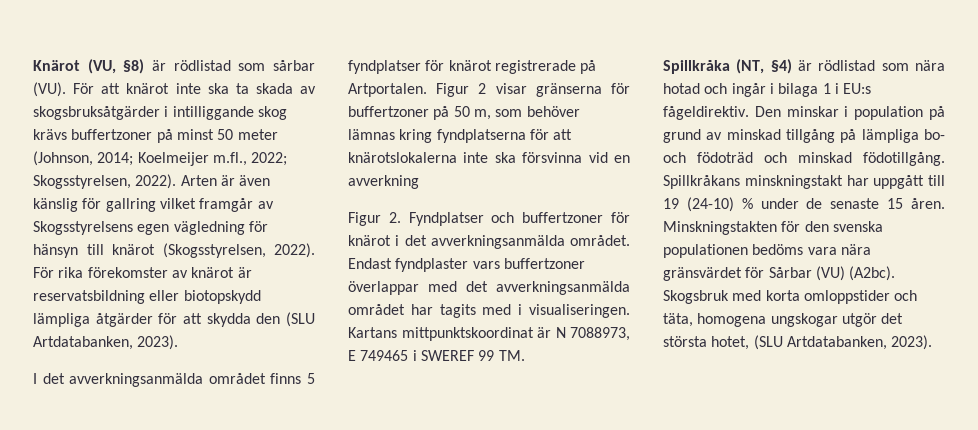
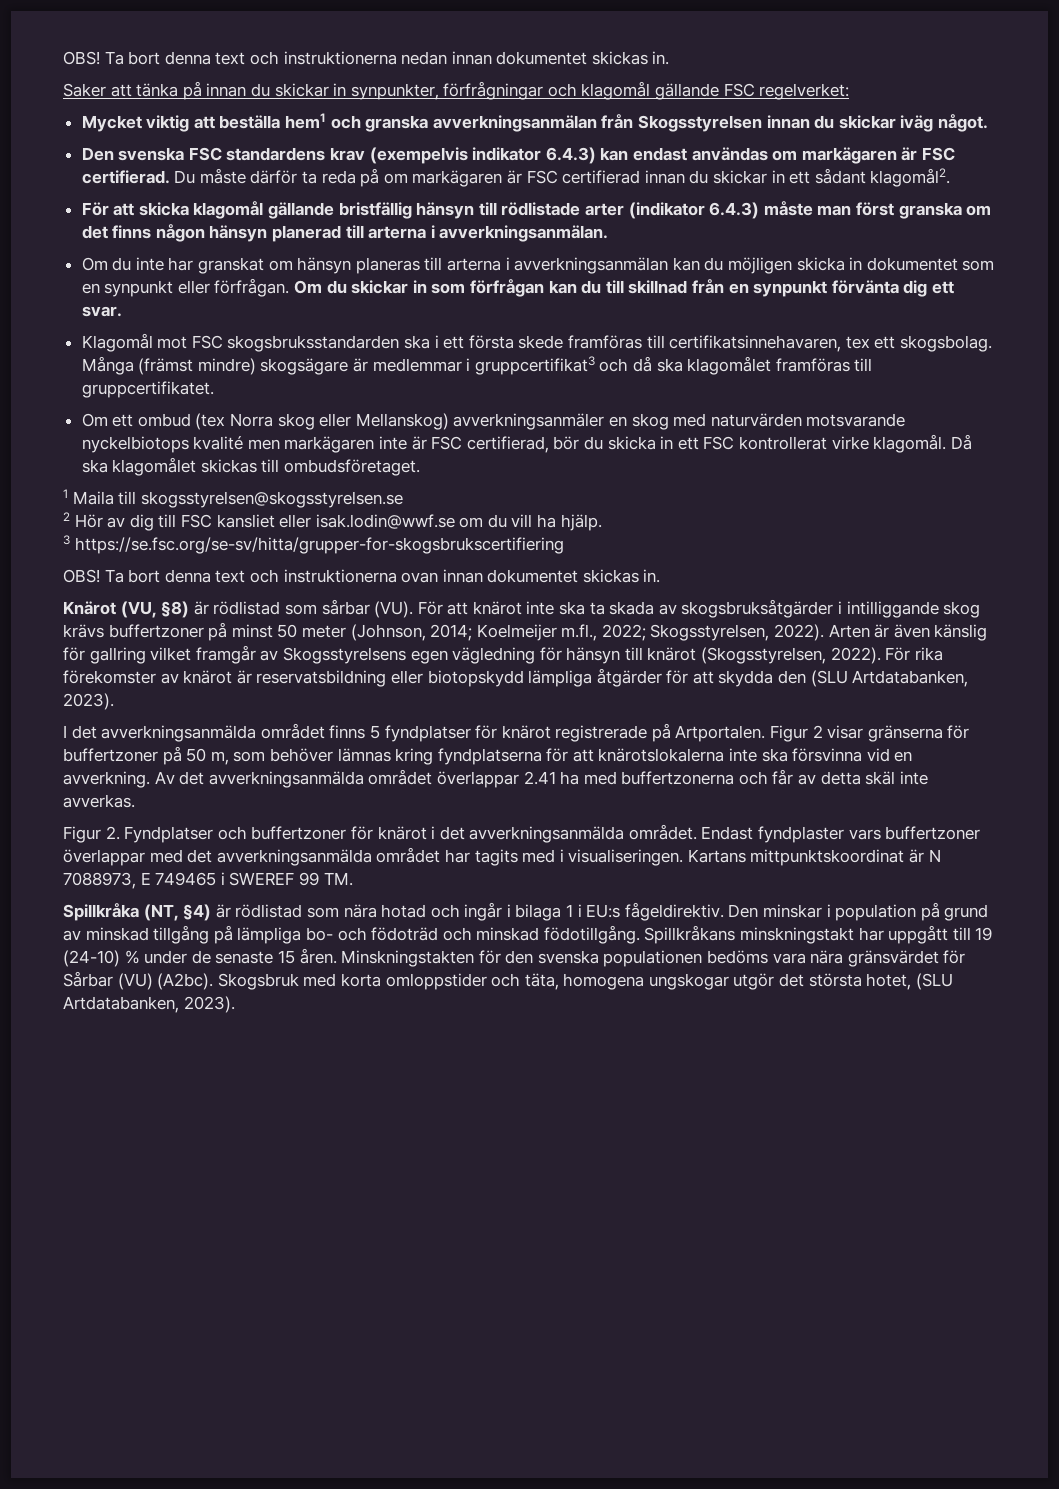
+ OBS! Ta bort denna text och instruktionerna nedan innan dokumentet skickas in.
+ Saker att tänka på innan du skickar in synpunkter, förfrågningar och klagomål gällande FSC regelverket:
+ Mycket viktig att beställa hem1 och granska avverkningsanmälan från Skogsstyrelsen innan du skickar iväg något.
+ Den svenska FSC standardens krav (exempelvis indikator 6.4.3) kan endast användas om markägaren är FSC certifierad. Du måste därför ta reda på om markägaren är FSC certifierad innan du skickar in ett sådant klagomål2.
+ För att skicka klagomål gällande bristfällig hänsyn till rödlistade arter (indikator 6.4.3) måste man först granska om det finns någon hänsyn planerad till arterna i avverkningsanmälan.
+ Om du inte har granskat om hänsyn planeras till arterna i avverkningsanmälan kan du möjligen skicka in dokumentet som en synpunkt eller förfrågan. Om du skickar in som förfrågan kan du till skillnad från en synpunkt förvänta dig ett svar.
+ Klagomål mot FSC skogsbruksstandarden ska i ett första skede framföras till certifikatsinnehavaren, tex ett skogsbolag. Många (främst mindre) skogsägare är medlemmar i gruppcertifikat3 och då ska klagomålet framföras till gruppcertifikatet.
+ Om ett ombud (tex Norra skog eller Mellanskog) avverkningsanmäler en skog med naturvärden motsvarande nyckelbiotops kvalité men markägaren inte är FSC certifierad, bör du skicka in ett FSC kontrollerat virke klagomål. Då ska klagomålet skickas till ombudsföretaget.
+ 1 Maila till skogsstyrelsen@skogsstyrelsen.se
+ 2 Hör av dig till FSC kansliet eller isak.lodin@wwf.se om du vill ha hjälp.
+ 3 https://se.fsc.org/se-sv/hitta/grupper-for-skogsbrukscertifiering
+ OBS! Ta bort denna text och instruktionerna ovan innan dokumentet skickas in.
- Figur 2 visar gränserna för buffertzoner på 50 m, som behöver lämnas kring fyndplatserna för att knärotslokalerna inte ska försvinna vid en avverkning
+ Figur 2 visar gränserna för buffertzoner på 50 m, som behöver lämnas kring fyndplatserna för att knärotslokalerna inte ska försvinna vid en avverkning. Av det avverkningsanmälda området överlappar 2.41 ha med buffertzonerna och får av detta skäl inte avverkas.

